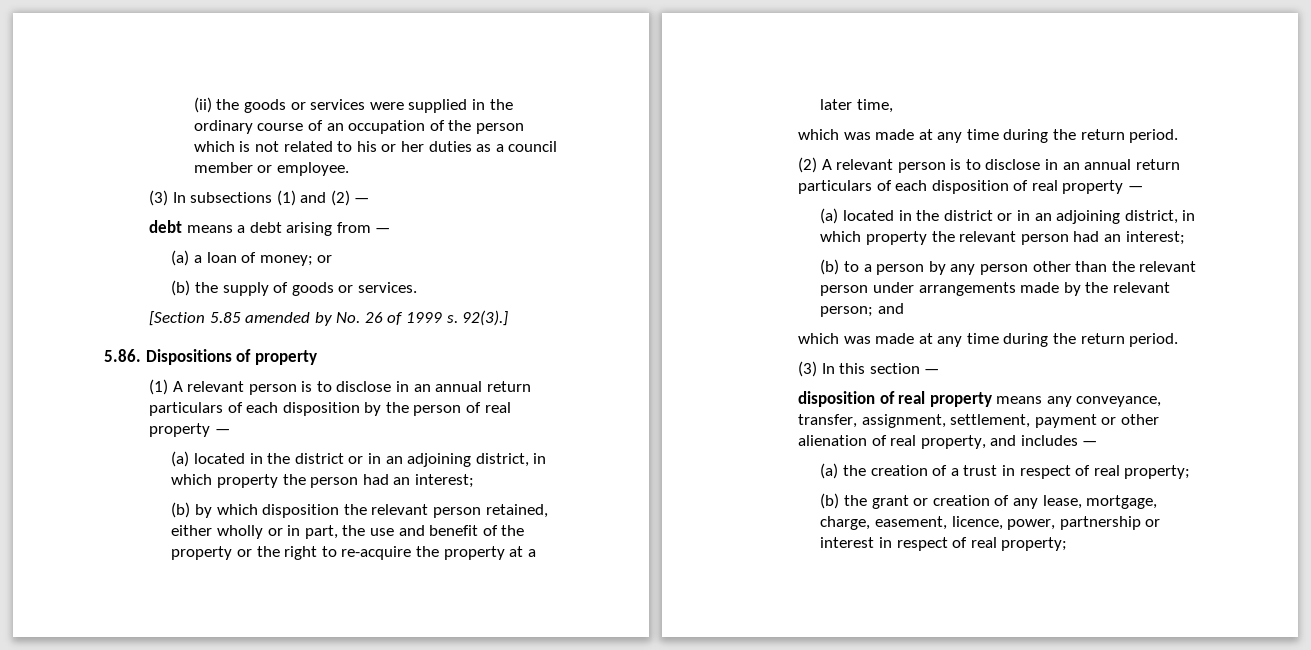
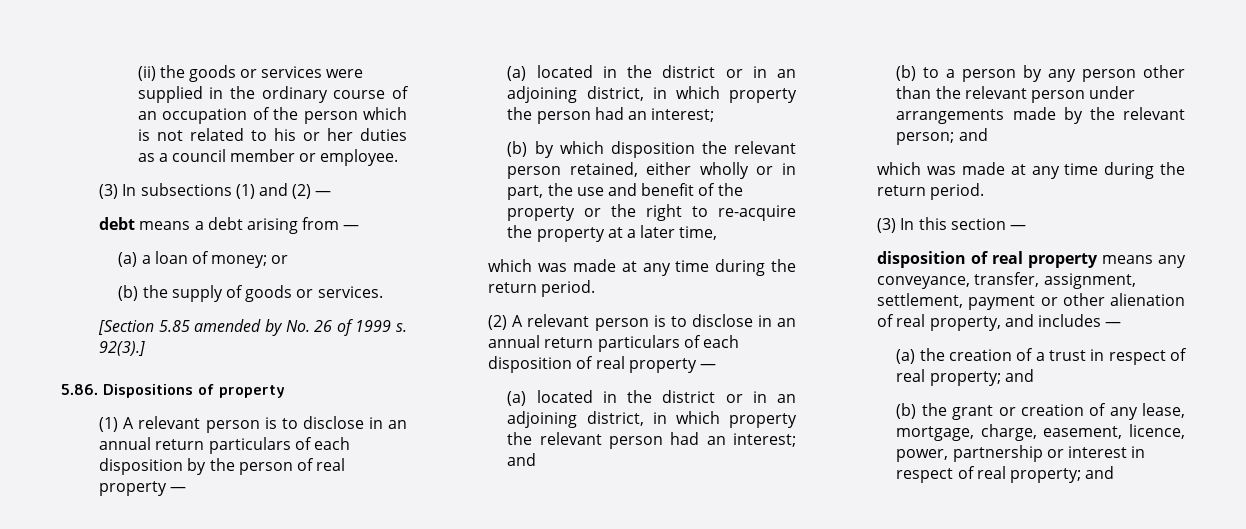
- (a) located in the district or in an adjoining district, in which property the relevant person had an interest;
+ (a) located in the district or in an adjoining district, in which property the relevant person had an interest; and
- (a) the creation of a trust in respect of real property;
+ (a) the creation of a trust in respect of real property; and
- (b) the grant or creation of any lease, mortgage, charge, easement, licence, power, partnership or interest in respect of real property;
+ (b) the grant or creation of any lease, mortgage, charge, easement, licence, power, partnership or interest in respect of real property; and

